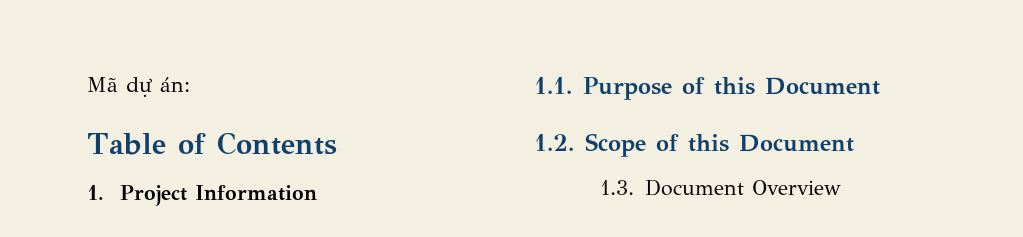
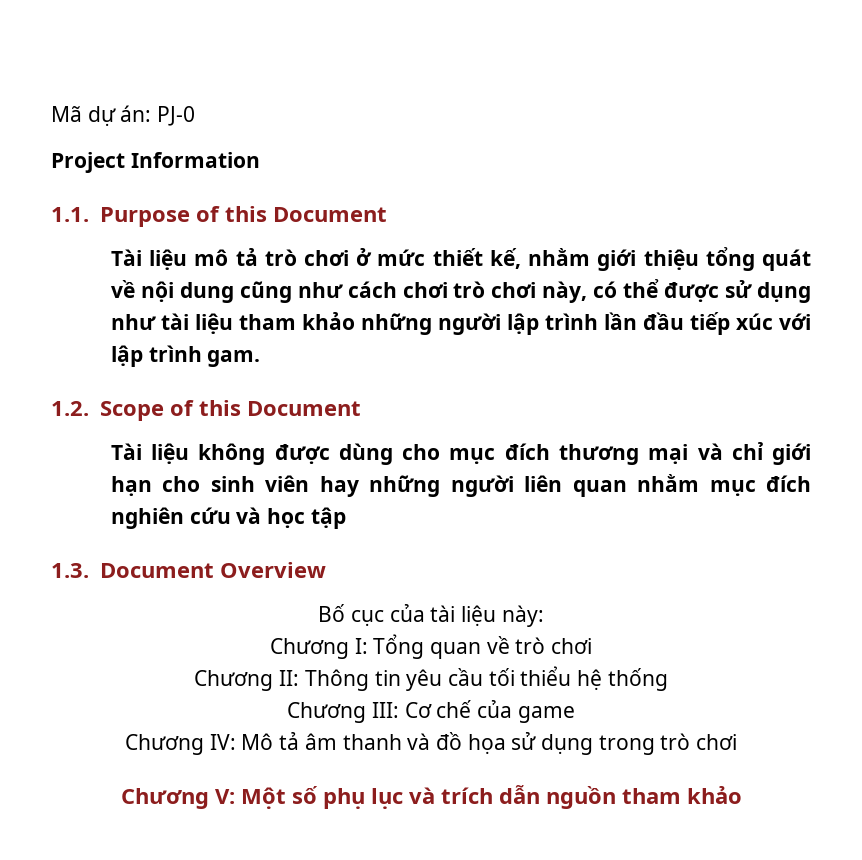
- Mã dự án:
- Table of Contents
- 1. Project Information
+ Mã dự án: PJ-0
+ Project Information
+ Tài liệu mô tả trò chơi ở mức thiết kế, nhằm giới thiệu tổng quát về nội dung cũng như cách chơi trò chơi này, có thể được sử dụng như tài liệu tham khảo những người lập trình lần đầu tiếp xúc với lập trình gam.
+ Tài liệu không được dùng cho mục đích thương mại và chỉ giới hạn cho sinh viên hay những người liên quan nhằm mục đích nghiên cứu và học tập
  1.3. Document Overview
+ Bố cục của tài liệu này:
+ Chương I: Tổng quan về trò chơi
+ Chương II: Thông tin yêu cầu tối thiểu hệ thống
+ Chương III: Cơ chế của game
+ Chương IV: Mô tả âm thanh và đồ họa sử dụng trong trò chơi
+ Chương V: Một số phụ lục và trích dẫn nguồn tham khảo

